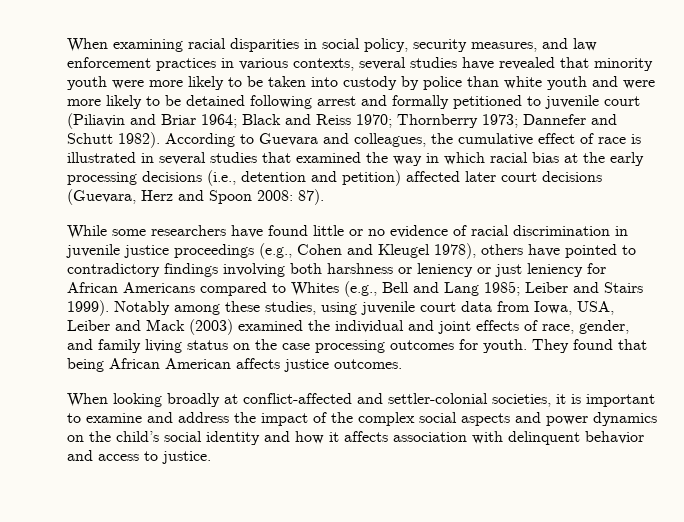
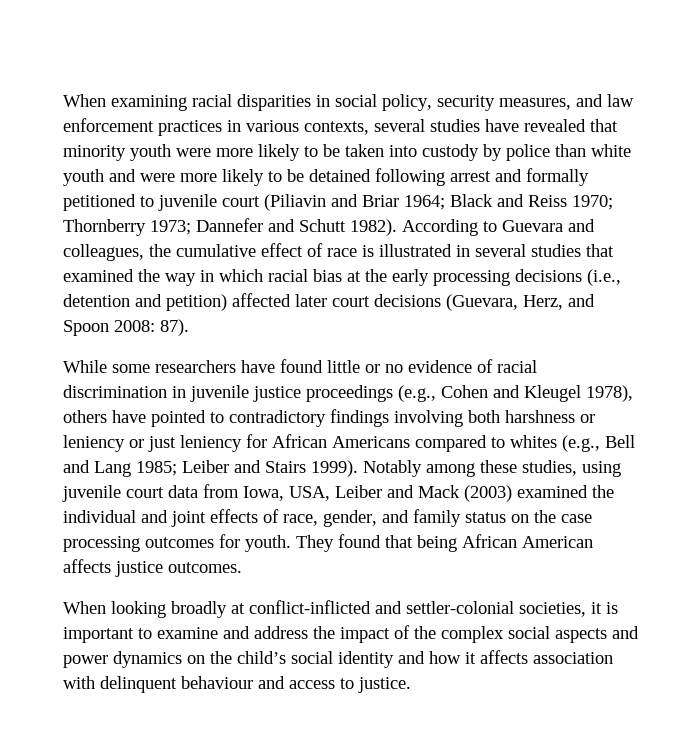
- According to Guevara and colleagues, the cumulative effect of race is illustrated in several studies that examined the way in which racial bias at the early processing decisions (i.e., detention and petition) affected later court decisions (Guevara, Herz and Spoon 2008: 87).
+ According to Guevara and colleagues, the cumulative effect of race is illustrated in several studies that examined the way in which racial bias at the early processing decisions (i.e., detention and petition) affected later court decisions (Guevara, Herz, and Spoon 2008: 87).
- While some researchers have found little or no evidence of racial discrimination in juvenile justice proceedings (e.g., Cohen and Kleugel 1978), others have pointed to contradictory findings involving both harshness or leniency or just leniency for African Americans compared to Whites (e.g., Bell and Lang 1985; Leiber and Stairs 1999).
+ While some researchers have found little or no evidence of racial discrimination in juvenile justice proceedings (e.g., Cohen and Kleugel 1978), others have pointed to contradictory findings involving both harshness or leniency or just leniency for African Americans compared to whites (e.g., Bell and Lang 1985; Leiber and Stairs 1999).
- Notably among these studies, using juvenile court data from Iowa, USA, Leiber and Mack (2003) examined the individual and joint effects of race, gender, and family living status on the case processing outcomes for youth.
+ Notably among these studies, using juvenile court data from Iowa, USA, Leiber and Mack (2003) examined the individual and joint effects of race, gender, and family status on the case processing outcomes for youth.
- When looking broadly at conflict-affected and settler-colonial societies, it is important to examine and address the impact of the complex social aspects and power dynamics on the child’s social identity and how it affects association with delinquent behavior and access to justice.
+ When looking broadly at conflict-inflicted and settler-colonial societies, it is important to examine and address the impact of the complex social aspects and power dynamics on the child’s social identity and how it affects association with delinquent behaviour and access to justice.

